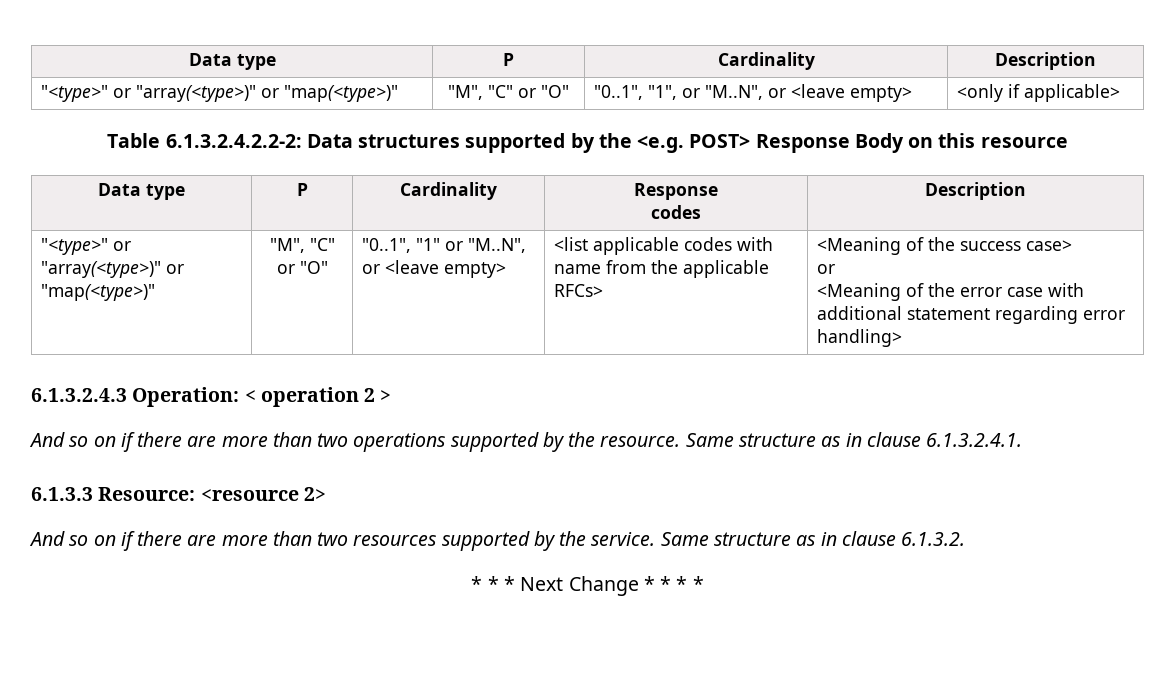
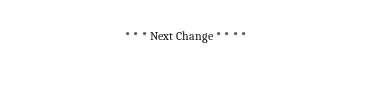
- Data type | P | Cardinality | Description
- "<type>" or "array(<type>)" or "map(<type>)" | "M", "C" or "O" | "0..1", "1", or "M..N", or <leave empty> | <only if applicable>
- Table 6.1.3.2.4.2.2-2: Data structures supported by the <e.g. POST> Response Body on this resource
- Data type | P | Cardinality | Response
- codes | Description
- "<type>" or "array(<type>)" or "map(<type>)" | "M", "C" or "O" | "0..1", "1" or "M..N", or <leave empty> | <list applicable codes with name from the applicable RFCs> | <Meaning of the success case>
- or
- <Meaning of the error case with additional statement regarding error handling>
- 6.1.3.2.4.3 Operation: < operation 2 >
- And so on if there are more than two operations supported by the resource. Same structure as in clause 6.1.3.2.4.1.
- 6.1.3.3 Resource: <resource 2>
- And so on if there are more than two resources supported by the service. Same structure as in clause 6.1.3.2.

